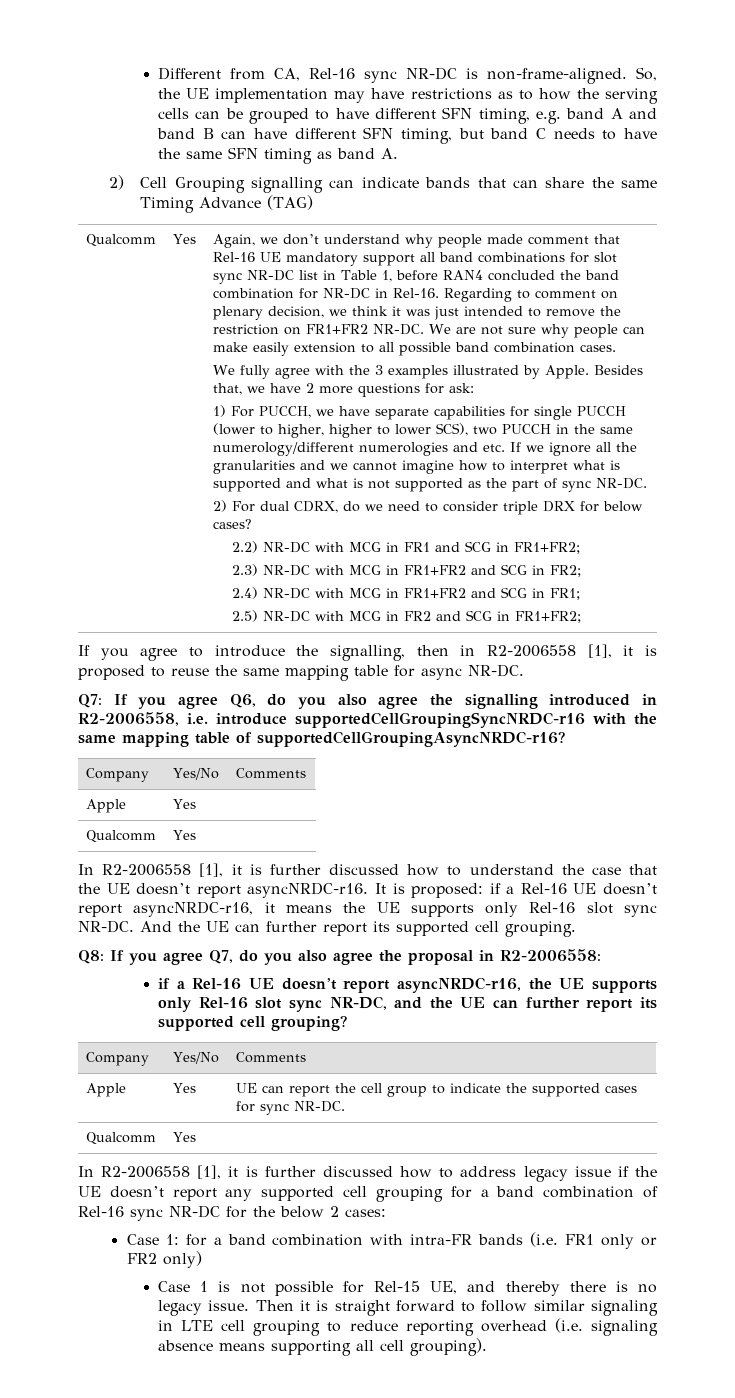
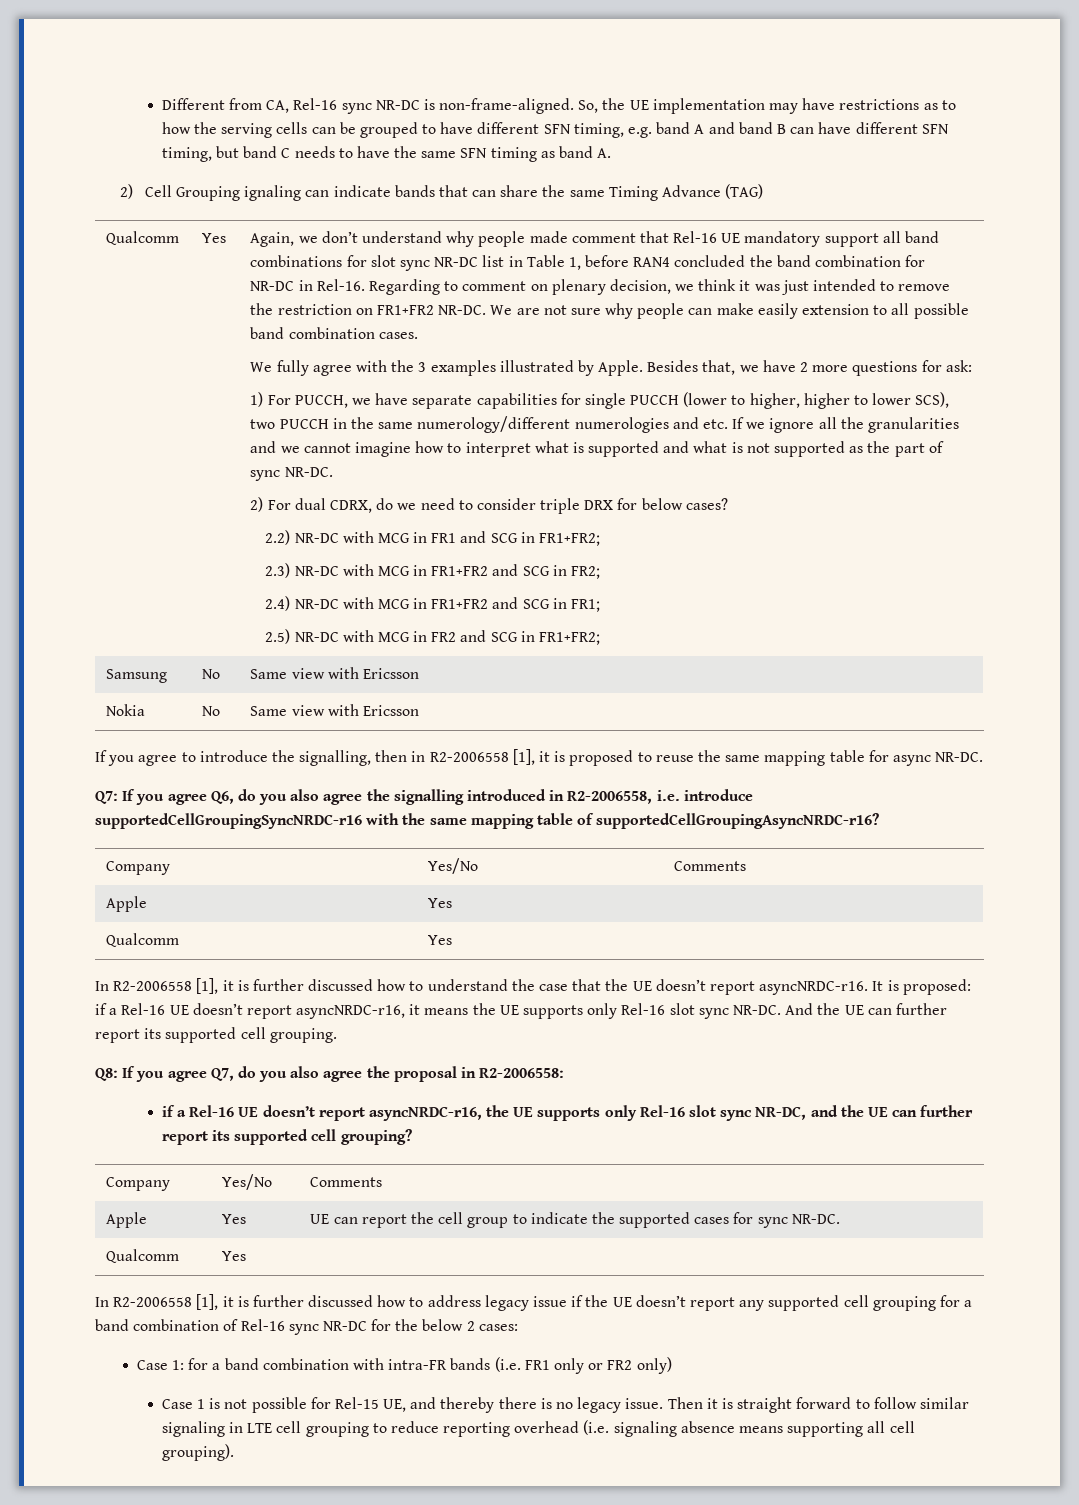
- 2) Cell Grouping signalling can indicate bands that can share the same Timing Advance (TAG)
+ 2) Cell Grouping ignaling can indicate bands that can share the same Timing Advance (TAG)
+ Samsung | No | Same view with Ericsson
+ Nokia | No | Same view with Ericsson

